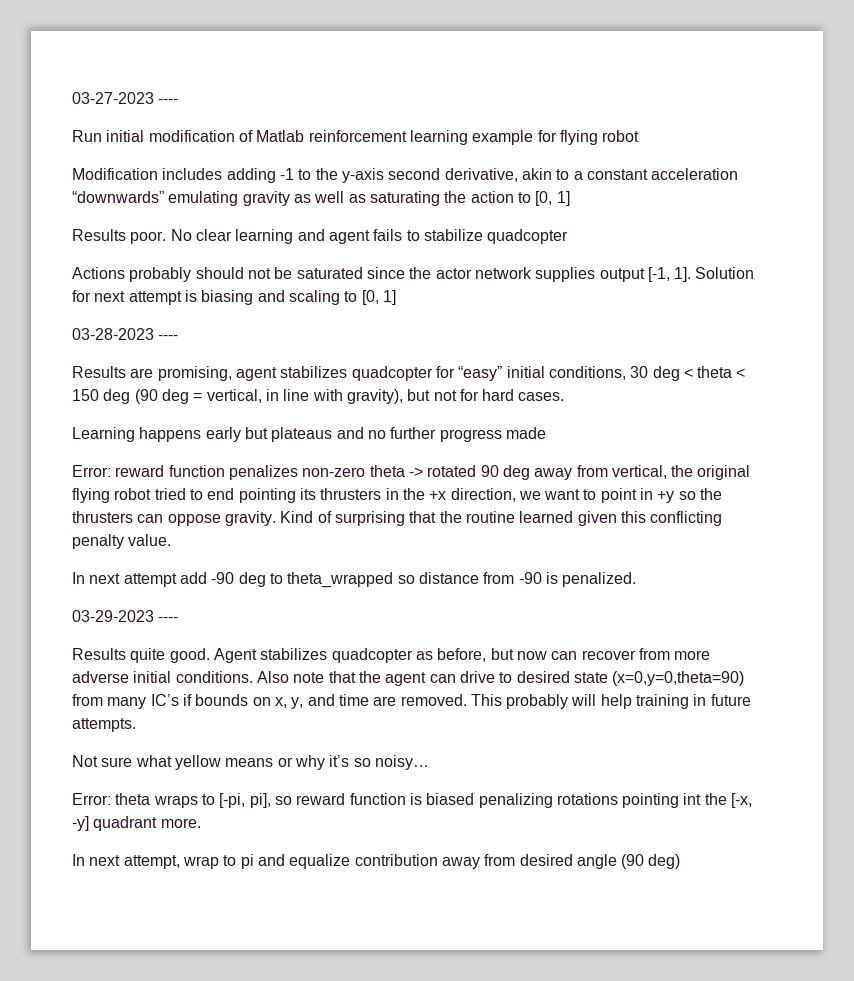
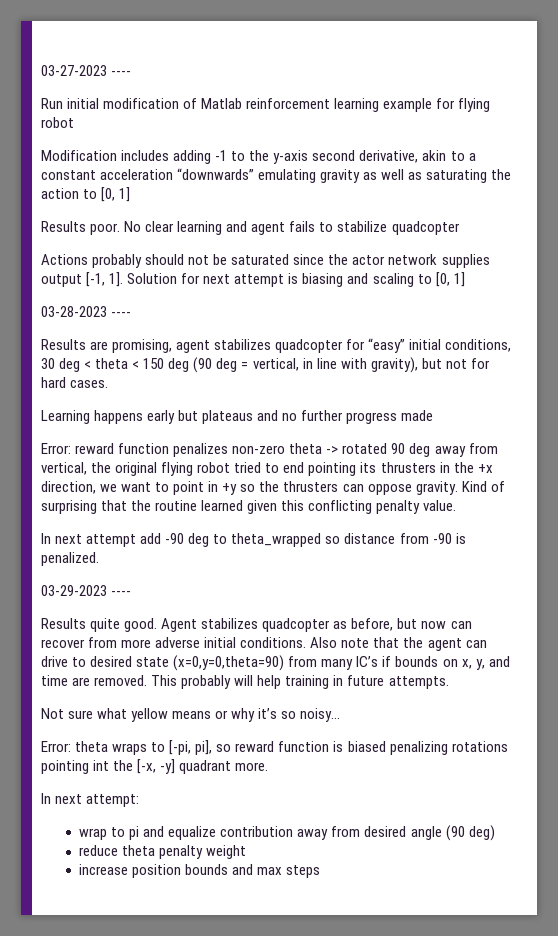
- In next attempt, wrap to pi and equalize contribution away from desired angle (90 deg)
+ In next attempt:
+ wrap to pi and equalize contribution away from desired angle (90 deg)
+ reduce theta penalty weight
+ increase position bounds and max steps

